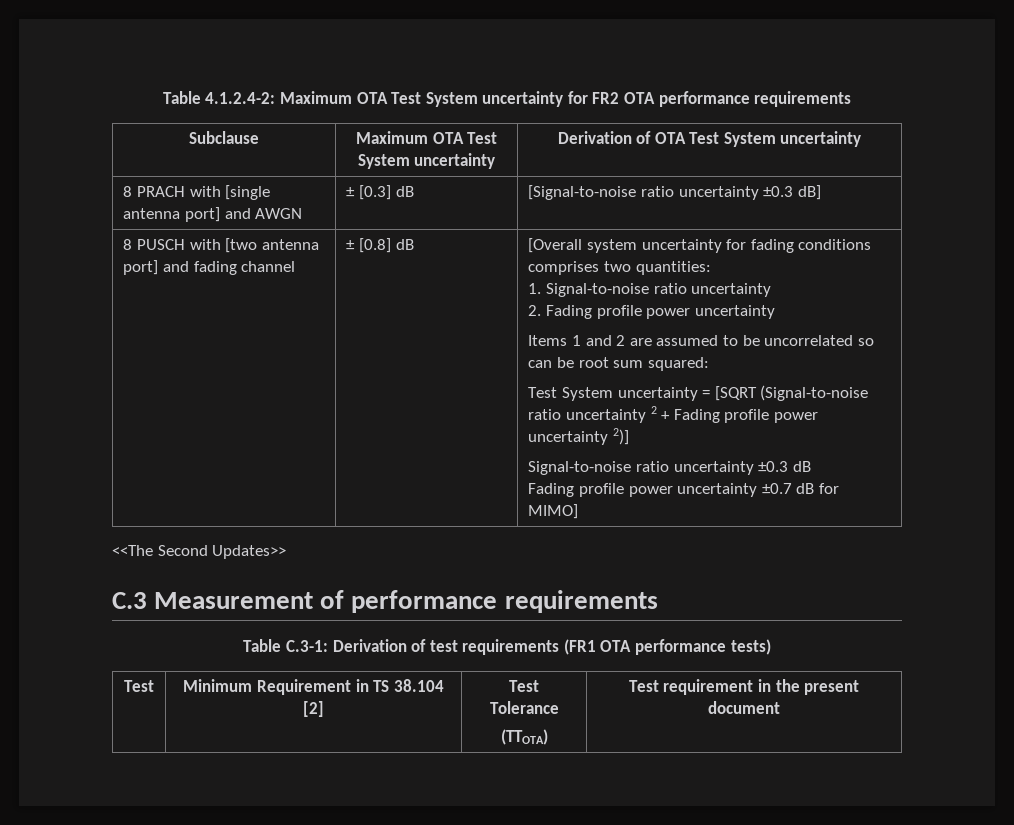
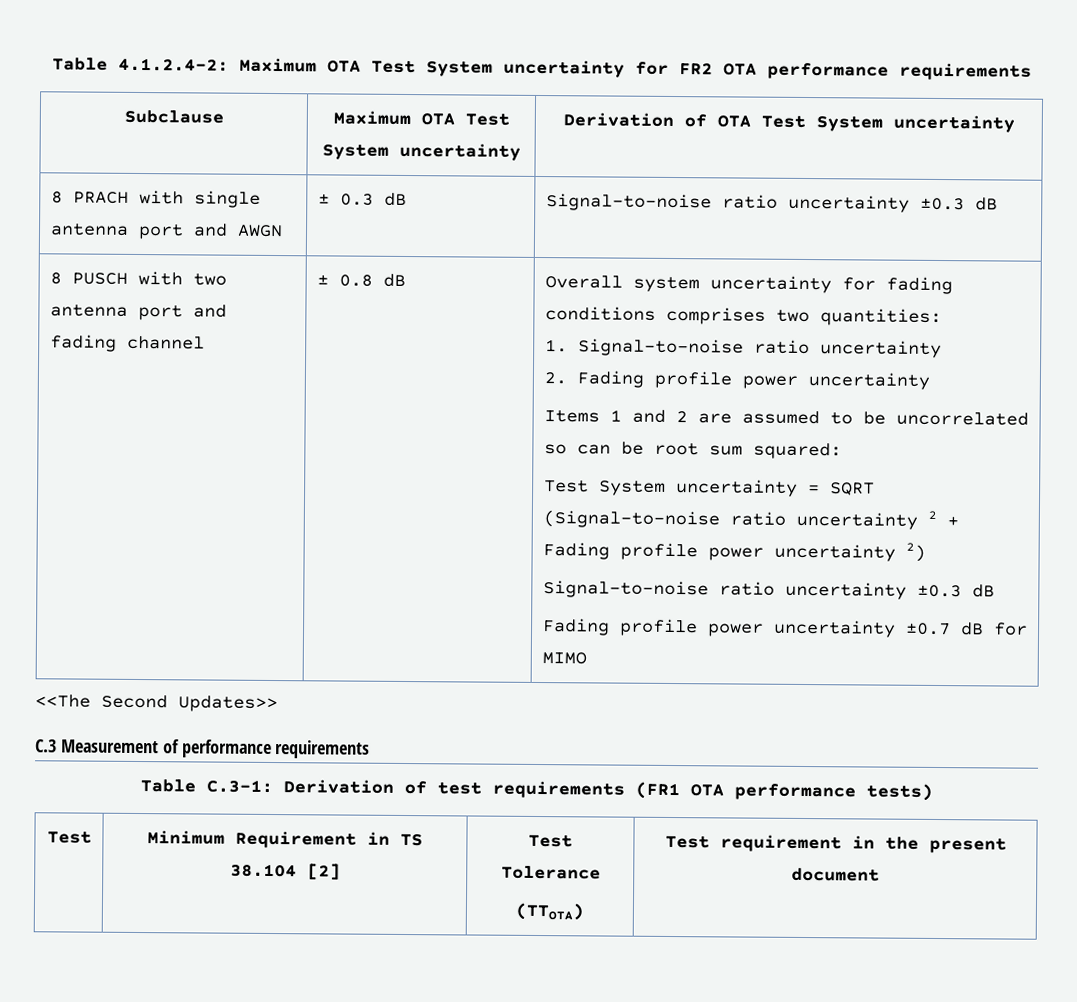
- 8 PRACH with [single antenna port] and AWGN | ± [0.3] dB | [Signal-to-noise ratio uncertainty ±0.3 dB]
+ 8 PRACH with single antenna port and AWGN | ± 0.3 dB | Signal-to-noise ratio uncertainty ±0.3 dB
- 8 PUSCH with [two antenna port] and fading channel
+ 8 PUSCH with two antenna port and fading channel
- ± [0.8] dB | [Overall system uncertainty for fading conditions comprises two quantities:
+ ± 0.8 dB | Overall system uncertainty for fading conditions comprises two quantities:
- Test System uncertainty = [SQRT (Signal-to-noise ratio uncertainty 2 + Fading profile power uncertainty 2)]
+ Test System uncertainty = SQRT (Signal-to-noise ratio uncertainty 2 + Fading profile power uncertainty 2)
- Fading profile power uncertainty ±0.7 dB for MIMO]
+ Fading profile power uncertainty ±0.7 dB for MIMO

